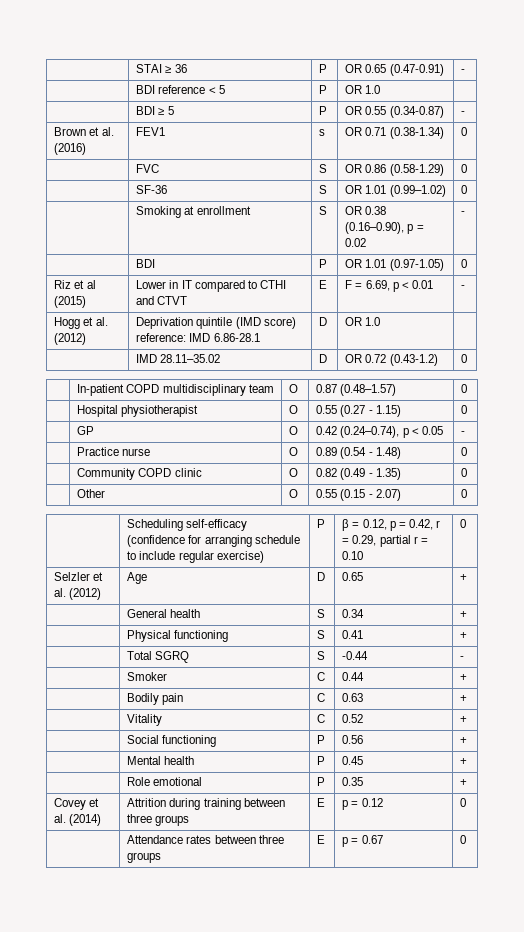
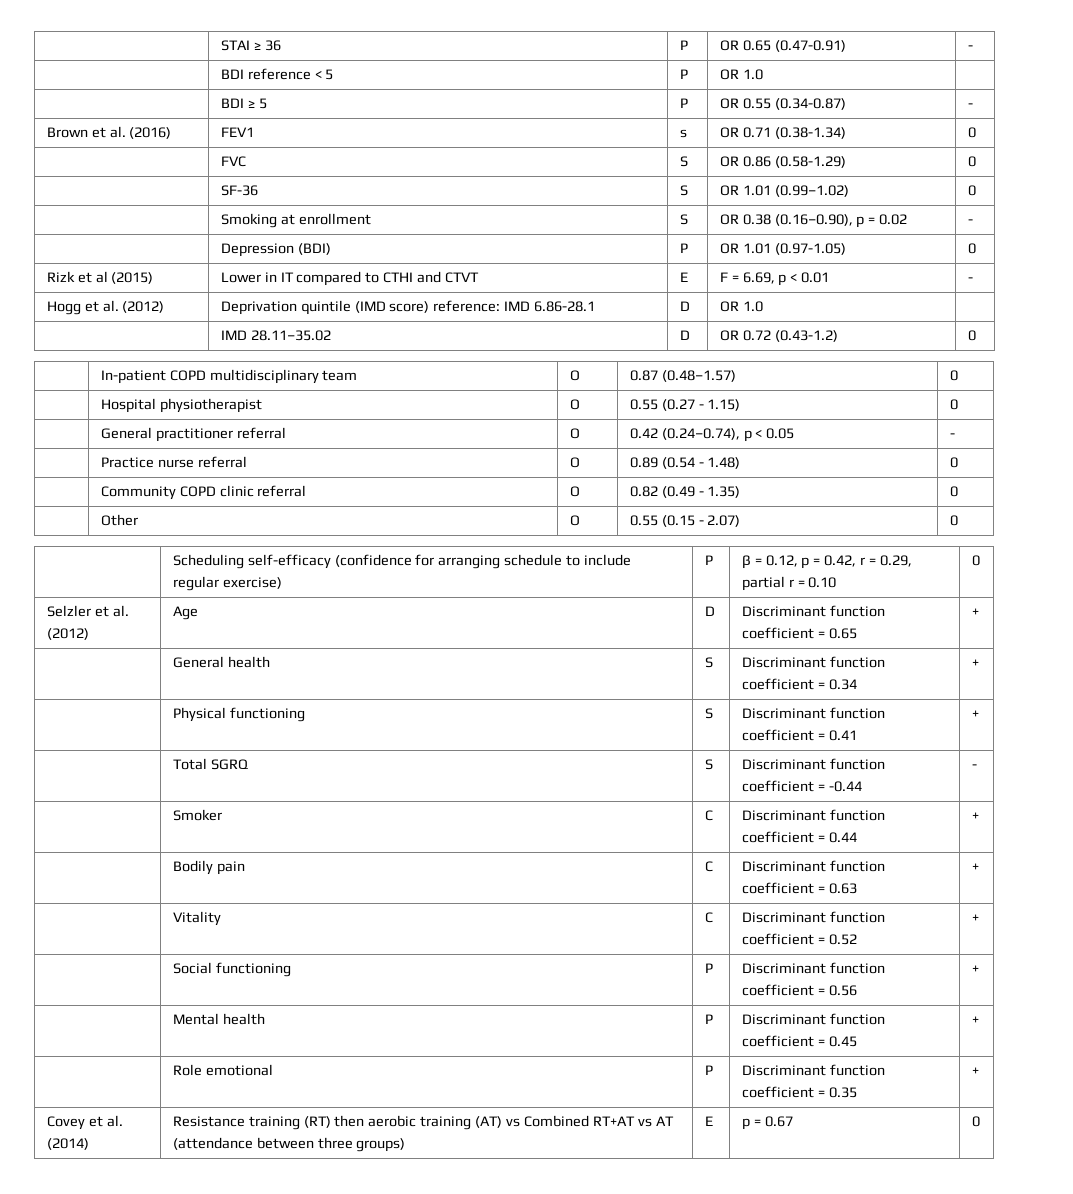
- | BDI | P | OR 1.01 (0.97-1.05) | 0
+ | Depression (BDI) | P | OR 1.01 (0.97-1.05) | 0
- Riz et al (2015) | Lower in IT compared to CTHI and CTVT | E | F = 6.69, p < 0.01 | -
+ Rizk et al (2015) | Lower in IT compared to CTHI and CTVT | E | F = 6.69, p < 0.01 | -
- | GP | O | 0.42 (0.24–0.74), p < 0.05 | -
+ | General practitioner referral | O | 0.42 (0.24–0.74), p < 0.05 | -
- | Practice nurse | O | 0.89 (0.54 - 1.48) | 0
+ | Practice nurse referral | O | 0.89 (0.54 - 1.48) | 0
- | Community COPD clinic | O | 0.82 (0.49 - 1.35) | 0
+ | Community COPD clinic referral | O | 0.82 (0.49 - 1.35) | 0
- Selzler et al. (2012) | Age | D | 0.65 | +
+ Selzler et al. (2012) | Age | D | Discriminant function coefficient = 0.65 | +
- | General health | S | 0.34 | +
+ | General health | S | Discriminant function coefficient = 0.34 | +
- | Physical functioning | S | 0.41 | +
+ | Physical functioning | S | Discriminant function coefficient = 0.41 | +
- | Total SGRQ | S | -0.44 | -
+ | Total SGRQ | S | Discriminant function coefficient = -0.44 | -
- | Smoker | C | 0.44 | +
+ | Smoker | C | Discriminant function coefficient = 0.44 | +
- | Bodily pain | C | 0.63 | +
+ | Bodily pain | C | Discriminant function coefficient = 0.63 | +
- | Vitality | C | 0.52 | +
+ | Vitality | C | Discriminant function coefficient = 0.52 | +
- | Social functioning | P | 0.56 | +
+ | Social functioning | P | Discriminant function coefficient = 0.56 | +
- | Mental health | P | 0.45 | +
+ | Mental health | P | Discriminant function coefficient = 0.45 | +
- | Role emotional | P | 0.35 | +
+ | Role emotional | P | Discriminant function coefficient = 0.35 | +
- Covey et al. (2014) | Attrition during training between three groups | E | p = 0.12 | 0
- | Attendance rates between three groups | E | p = 0.67 | 0
+ Covey et al. (2014) | Resistance training (RT) then aerobic training (AT) vs Combined RT+AT vs AT (attendance between three groups) | E | p = 0.67 | 0

